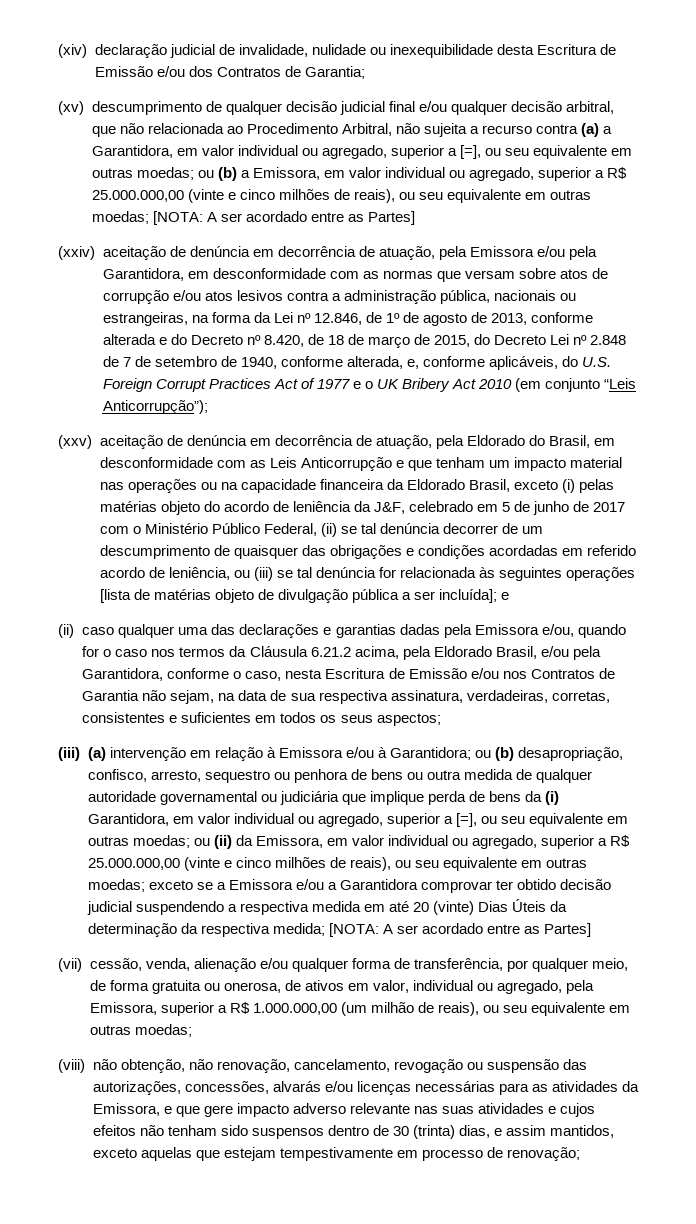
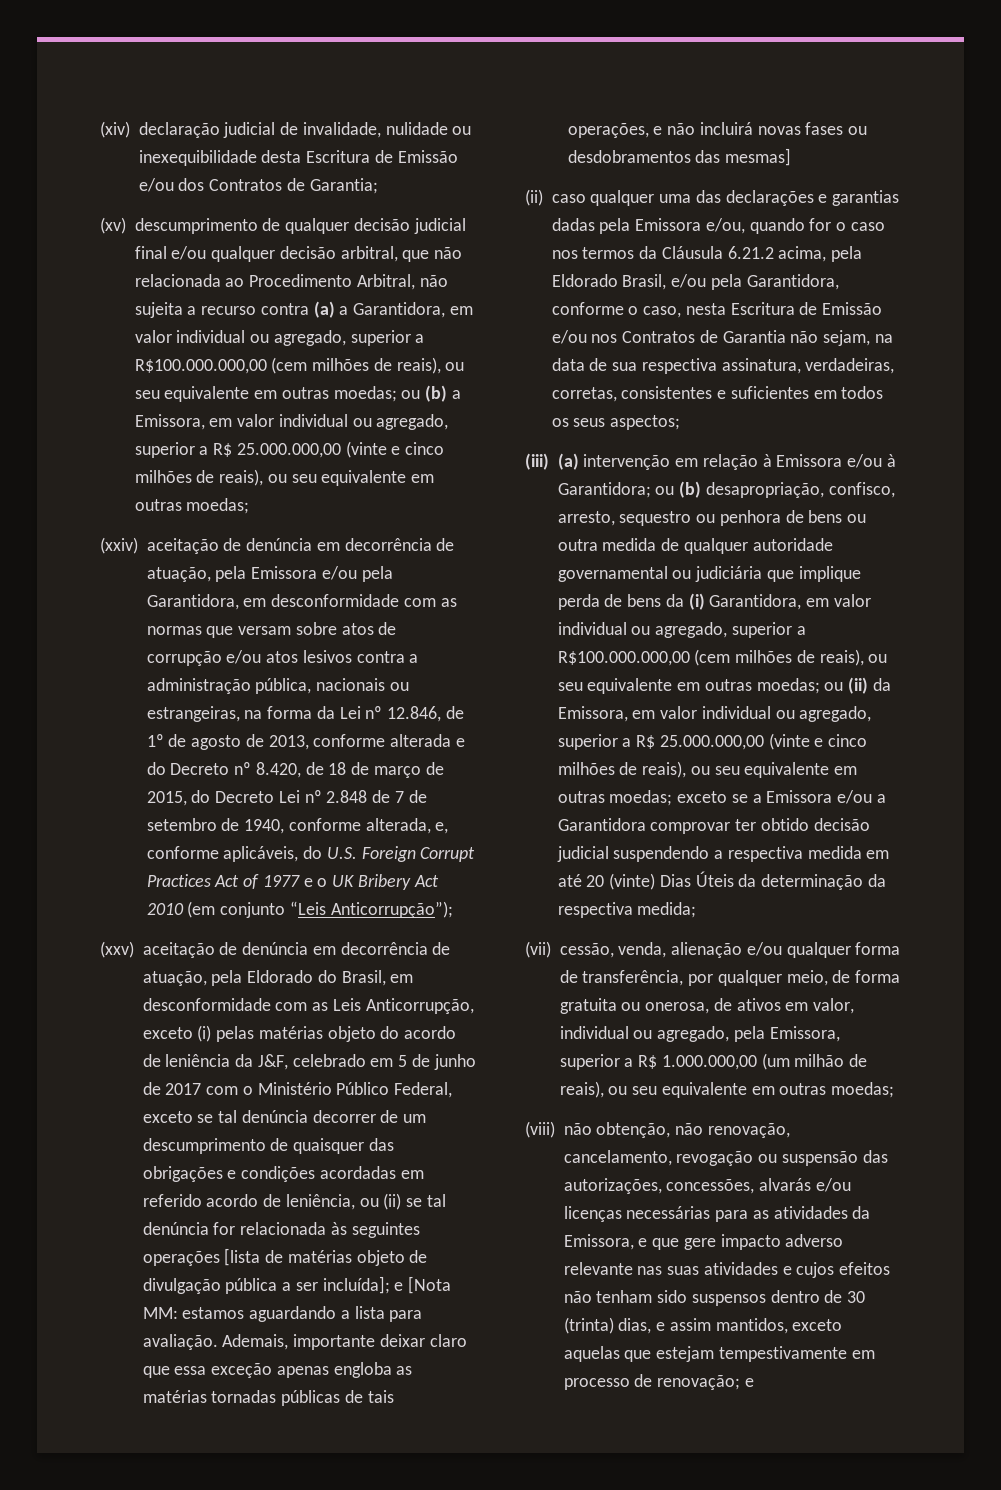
- (xv) descumprimento de qualquer decisão judicial final e/ou qualquer decisão arbitral, que não relacionada ao Procedimento Arbitral, não sujeita a recurso contra (a) a Garantidora, em valor individual ou agregado, superior a [=], ou seu equivalente em outras moedas;
+ (xv) descumprimento de qualquer decisão judicial final e/ou qualquer decisão arbitral, que não relacionada ao Procedimento Arbitral, não sujeita a recurso contra (a) a Garantidora, em valor individual ou agregado, superior a R$100.000.000,00 (cem milhões de reais), ou seu equivalente em outras moedas;
- ou (b) a Emissora, em valor individual ou agregado, superior a R$ 25.000.000,00 (vinte e cinco milhões de reais), ou seu equivalente em outras moedas; [NOTA: A ser acordado entre as Partes]
+ ou (b) a Emissora, em valor individual ou agregado, superior a R$ 25.000.000,00 (vinte e cinco milhões de reais), ou seu equivalente em outras moedas;
- (xxv) aceitação de denúncia em decorrência de atuação, pela Eldorado do Brasil, em desconformidade com as Leis Anticorrupção e que tenham um impacto material nas operações ou na capacidade financeira da Eldorado Brasil, exceto (i) pelas matérias objeto do acordo de leniência da J&F, celebrado em 5 de junho de 2017 com o Ministério Público Federal, (ii) se tal denúncia decorrer de um descumprimento de quaisquer das obrigações e condições acordadas em referido acordo de leniência, ou (iii) se tal denúncia for relacionada às seguintes operações [lista de matérias objeto de divulgação pública a ser incluída]; e
+ (xxv) aceitação de denúncia em decorrência de atuação, pela Eldorado do Brasil, em desconformidade com as Leis Anticorrupção, exceto (i) pelas matérias objeto do acordo de leniência da J&F, celebrado em 5 de junho de 2017 com o Ministério Público Federal, exceto se tal denúncia decorrer de um descumprimento de quaisquer das obrigações e condições acordadas em referido acordo de leniência, ou (ii) se tal denúncia for relacionada às seguintes operações [lista de matérias objeto de divulgação pública a ser incluída]; e [Nota MM: estamos aguardando a lista para avaliação. Ademais, importante deixar claro que essa exceção apenas engloba as matérias tornadas públicas de tais operações, e não incluirá novas fases ou desdobramentos das mesmas]
- ou (b) desapropriação, confisco, arresto, sequestro ou penhora de bens ou outra medida de qualquer autoridade governamental ou judiciária que implique perda de bens da (i) Garantidora, em valor individual ou agregado, superior a [=], ou seu equivalente em outras moedas;
+ ou (b) desapropriação, confisco, arresto, sequestro ou penhora de bens ou outra medida de qualquer autoridade governamental ou judiciária que implique perda de bens da (i) Garantidora, em valor individual ou agregado, superior a R$100.000.000,00 (cem milhões de reais), ou seu equivalente em outras moedas;
- exceto se a Emissora e/ou a Garantidora comprovar ter obtido decisão judicial suspendendo a respectiva medida em até 20 (vinte) Dias Úteis da determinação da respectiva medida; [NOTA: A ser acordado entre as Partes]
+ exceto se a Emissora e/ou a Garantidora comprovar ter obtido decisão judicial suspendendo a respectiva medida em até 20 (vinte) Dias Úteis da determinação da respectiva medida;
- (viii) não obtenção, não renovação, cancelamento, revogação ou suspensão das autorizações, concessões, alvarás e/ou licenças necessárias para as atividades da Emissora, e que gere impacto adverso relevante nas suas atividades e cujos efeitos não tenham sido suspensos dentro de 30 (trinta) dias, e assim mantidos, exceto aquelas que estejam tempestivamente em processo de renovação;
+ (viii) não obtenção, não renovação, cancelamento, revogação ou suspensão das autorizações, concessões, alvarás e/ou licenças necessárias para as atividades da Emissora, e que gere impacto adverso relevante nas suas atividades e cujos efeitos não tenham sido suspensos dentro de 30 (trinta) dias, e assim mantidos, exceto aquelas que estejam tempestivamente em processo de renovação; e

